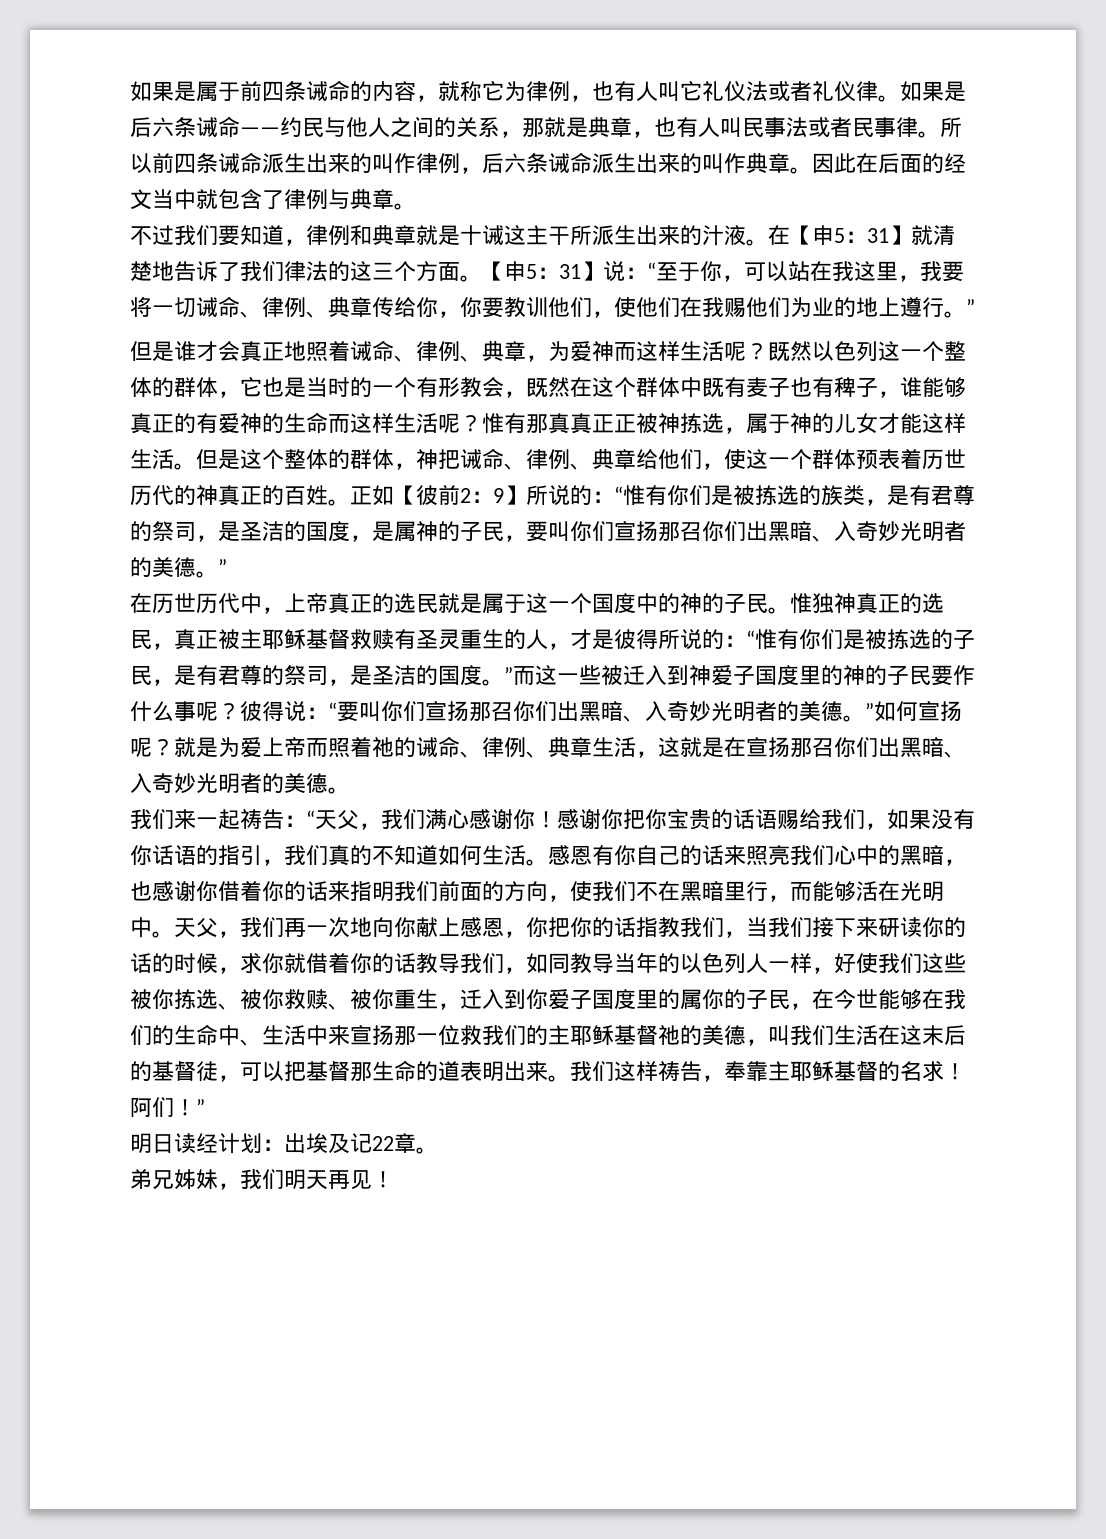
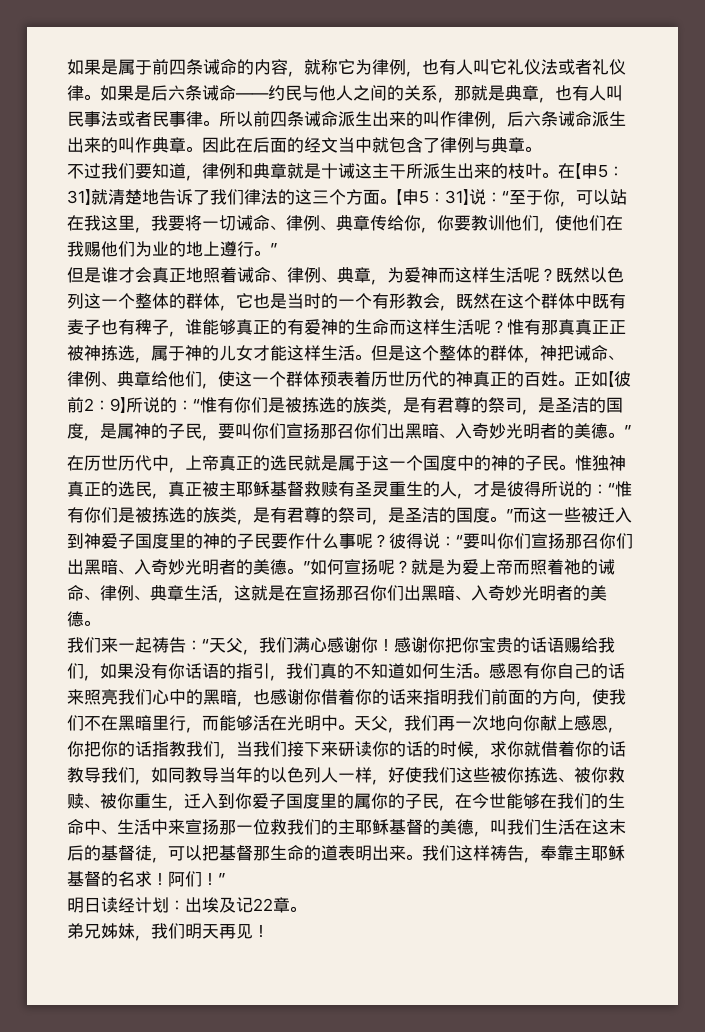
- 不过我们要知道，律例和典章就是十诫这主干所派生出来的汁液。
+ 不过我们要知道，律例和典章就是十诫这主干所派生出来的枝叶。
- 惟独神真正的选民，真正被主耶稣基督救赎有圣灵重生的人，才是彼得所说的：“惟有你们是被拣选的子民，是有君尊的祭司，是圣洁的国度。”而这一些被迁入到神爱子国度里的神的子民要作什么事呢？
+ 惟独神真正的选民，真正被主耶稣基督救赎有圣灵重生的人，才是彼得所说的：“惟有你们是被拣选的族类，是有君尊的祭司，是圣洁的国度。”而这一些被迁入到神爱子国度里的神的子民要作什么事呢？
- 天父，我们再一次地向你献上感恩，你把你的话指教我们，当我们接下来研读你的话的时候，求你就借着你的话教导我们，如同教导当年的以色列人一样，好使我们这些被你拣选、被你救赎、被你重生，迁入到你爱子国度里的属你的子民，在今世能够在我们的生命中、生活中来宣扬那一位救我们的主耶稣基督祂的美德，叫我们生活在这末后的基督徒，可以把基督那生命的道表明出来。
+ 天父，我们再一次地向你献上感恩，你把你的话指教我们，当我们接下来研读你的话的时候，求你就借着你的话教导我们，如同教导当年的以色列人一样，好使我们这些被你拣选、被你救赎、被你重生，迁入到你爱子国度里的属你的子民，在今世能够在我们的生命中、生活中来宣扬那一位救我们的主耶稣基督的美德，叫我们生活在这末后的基督徒，可以把基督那生命的道表明出来。

